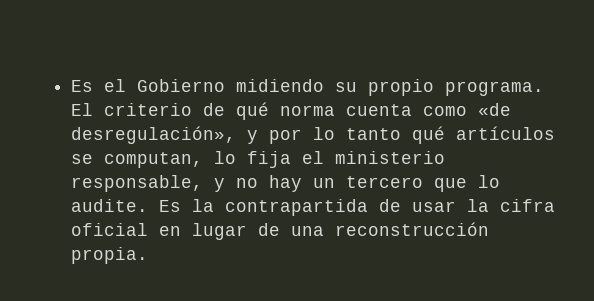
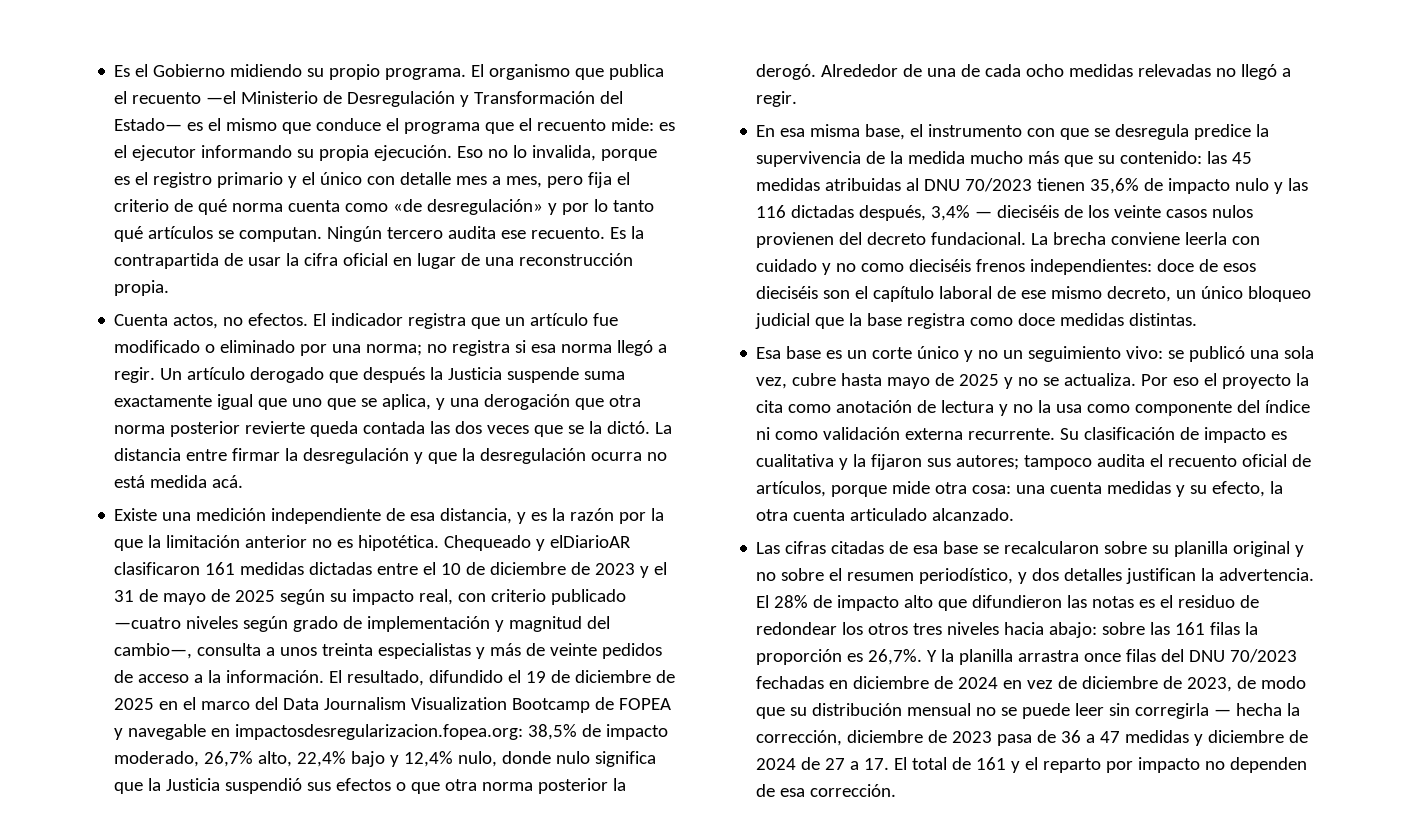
- El criterio de qué norma cuenta como «de desregulación», y por lo tanto qué artículos se computan, lo fija el ministerio responsable, y no hay un tercero que lo audite.
+ El organismo que publica el recuento —el Ministerio de Desregulación y Transformación del Estado— es el mismo que conduce el programa que el recuento mide: es el ejecutor informando su propia ejecución. Eso no lo invalida, porque es el registro primario y el único con detalle mes a mes, pero fija el criterio de qué norma cuenta como «de desregulación» y por lo tanto qué artículos se computan. Ningún tercero audita ese recuento.
+ Cuenta actos, no efectos. El indicador registra que un artículo fue modificado o eliminado por una norma; no registra si esa norma llegó a regir. Un artículo derogado que después la Justicia suspende suma exactamente igual que uno que se aplica, y una derogación que otra norma posterior revierte queda contada las dos veces que se la dictó. La distancia entre firmar la desregulación y que la desregulación ocurra no está medida acá.
+ Existe una medición independiente de esa distancia, y es la razón por la que la limitación anterior no es hipotética. Chequeado y elDiarioAR clasificaron 161 medidas dictadas entre el 10 de diciembre de 2023 y el 31 de mayo de 2025 según su impacto real, con criterio publicado —cuatro niveles según grado de implementación y magnitud del cambio—, consulta a unos treinta especialistas y más de veinte pedidos de acceso a la información. El resultado, difundido el 19 de diciembre de 2025 en el marco del Data Journalism Visualization Bootcamp de FOPEA y navegable en impactosdesregularizacion.fopea.org: 38,5% de impacto moderado, 26,7% alto, 22,4% bajo y 12,4% nulo, donde nulo significa que la Justicia suspendió sus efectos o que otra norma posterior la derogó. Alrededor de una de cada ocho medidas relevadas no llegó a regir.
+ En esa misma base, el instrumento con que se desregula predice la supervivencia de la medida mucho más que su contenido: las 45 medidas atribuidas al DNU 70/2023 tienen 35,6% de impacto nulo y las 116 dictadas después, 3,4% — dieciséis de los veinte casos nulos provienen del decreto fundacional. La brecha conviene leerla con cuidado y no como dieciséis frenos independientes: doce de esos dieciséis son el capítulo laboral de ese mismo decreto, un único bloqueo judicial que la base registra como doce medidas distintas.
+ Esa base es un corte único y no un seguimiento vivo: se publicó una sola vez, cubre hasta mayo de 2025 y no se actualiza. Por eso el proyecto la cita como anotación de lectura y no la usa como componente del índice ni como validación externa recurrente. Su clasificación de impacto es cualitativa y la fijaron sus autores; tampoco audita el recuento oficial de artículos, porque mide otra cosa: una cuenta medidas y su efecto, la otra cuenta articulado alcanzado.
+ Las cifras citadas de esa base se recalcularon sobre su planilla original y no sobre el resumen periodístico, y dos detalles justifican la advertencia. El 28% de impacto alto que difundieron las notas es el residuo de redondear los otros tres niveles hacia abajo: sobre las 161 filas la proporción es 26,7%. Y la planilla arrastra once filas del DNU 70/2023 fechadas en diciembre de 2024 en vez de diciembre de 2023, de modo que su distribución mensual no se puede leer sin corregirla — hecha la corrección, diciembre de 2023 pasa de 36 a 47 medidas y diciembre de 2024 de 27 a 17. El total de 161 y el reparto por impacto no dependen de esa corrección.

